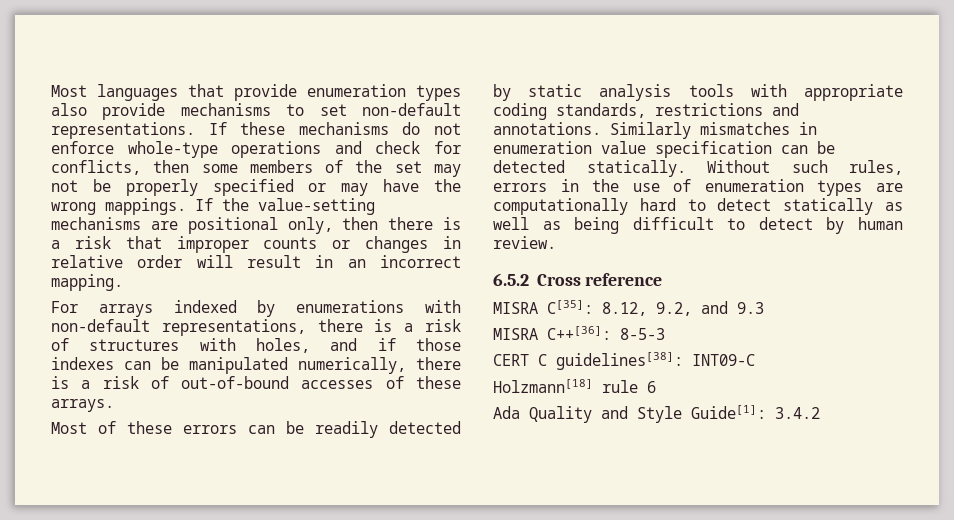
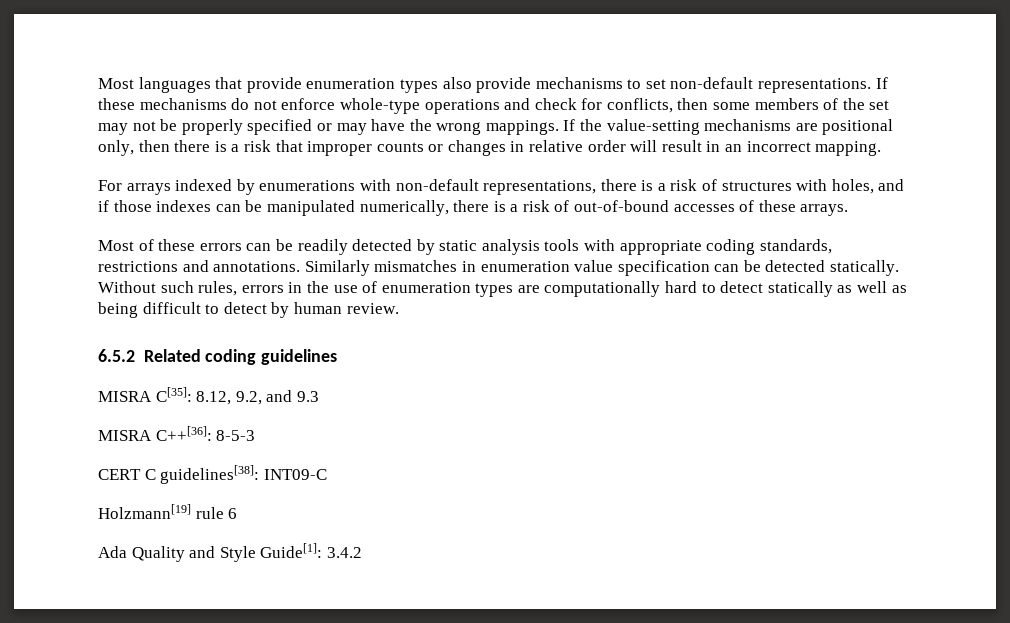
- 6.5.2 Cross reference
+ 6.5.2 Related coding guidelines
- Holzmann[18] rule 6
+ Holzmann[19] rule 6

